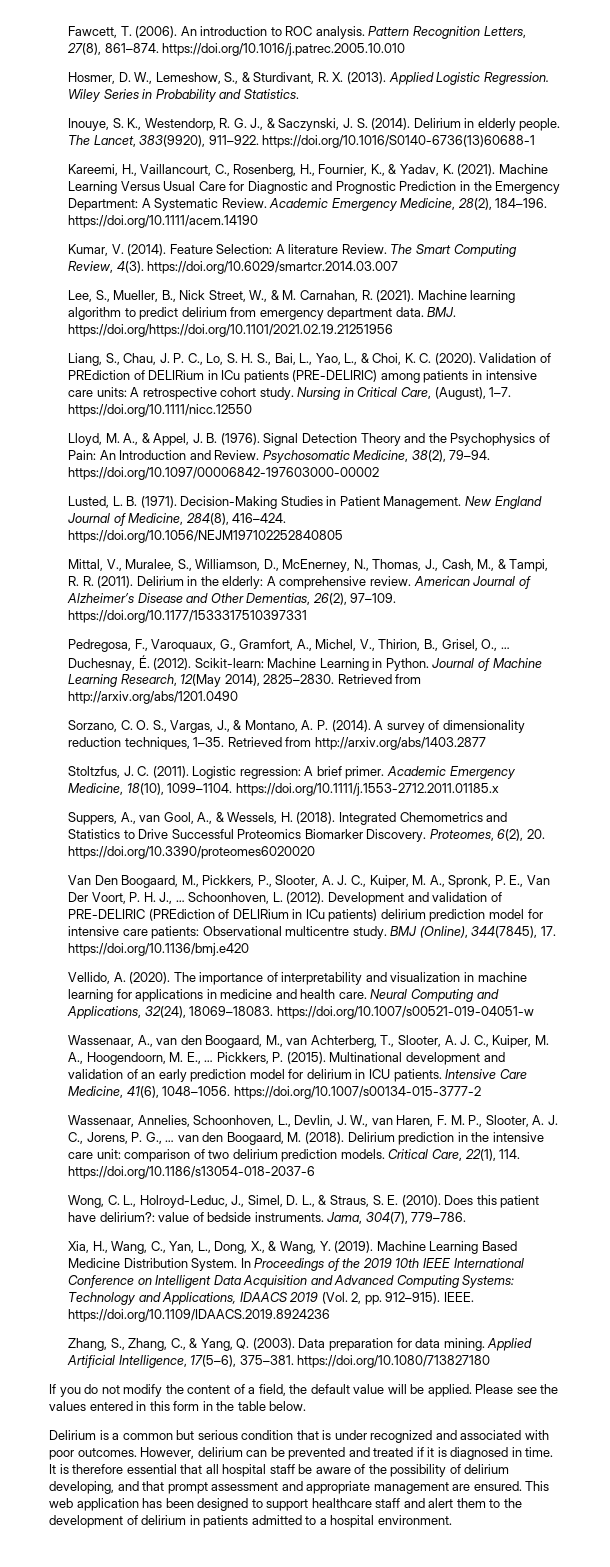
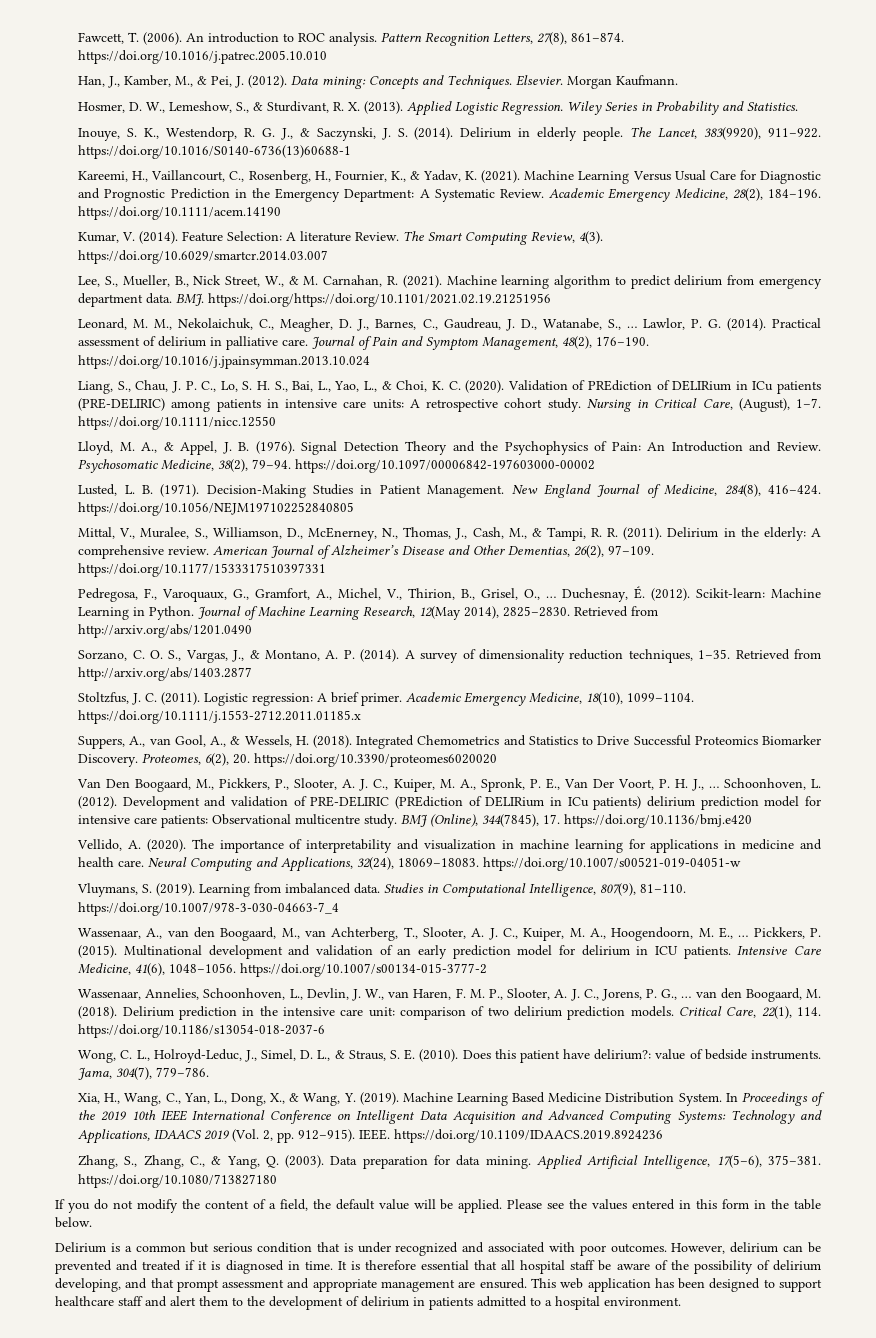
+ Han, J., Kamber, M., & Pei, J. (2012). Data mining: Concepts and Techniques. Elsevier. Morgan Kaufmann.
+ Leonard, M. M., Nekolaichuk, C., Meagher, D. J., Barnes, C., Gaudreau, J. D., Watanabe, S., … Lawlor, P. G. (2014). Practical assessment of delirium in palliative care. Journal of Pain and Symptom Management, 48(2), 176–190. https://doi.org/10.1016/j.jpainsymman.2013.10.024
+ Vluymans, S. (2019). Learning from imbalanced data. Studies in Computational Intelligence, 807(9), 81–110. https://doi.org/10.1007/978-3-030-04663-7_4

